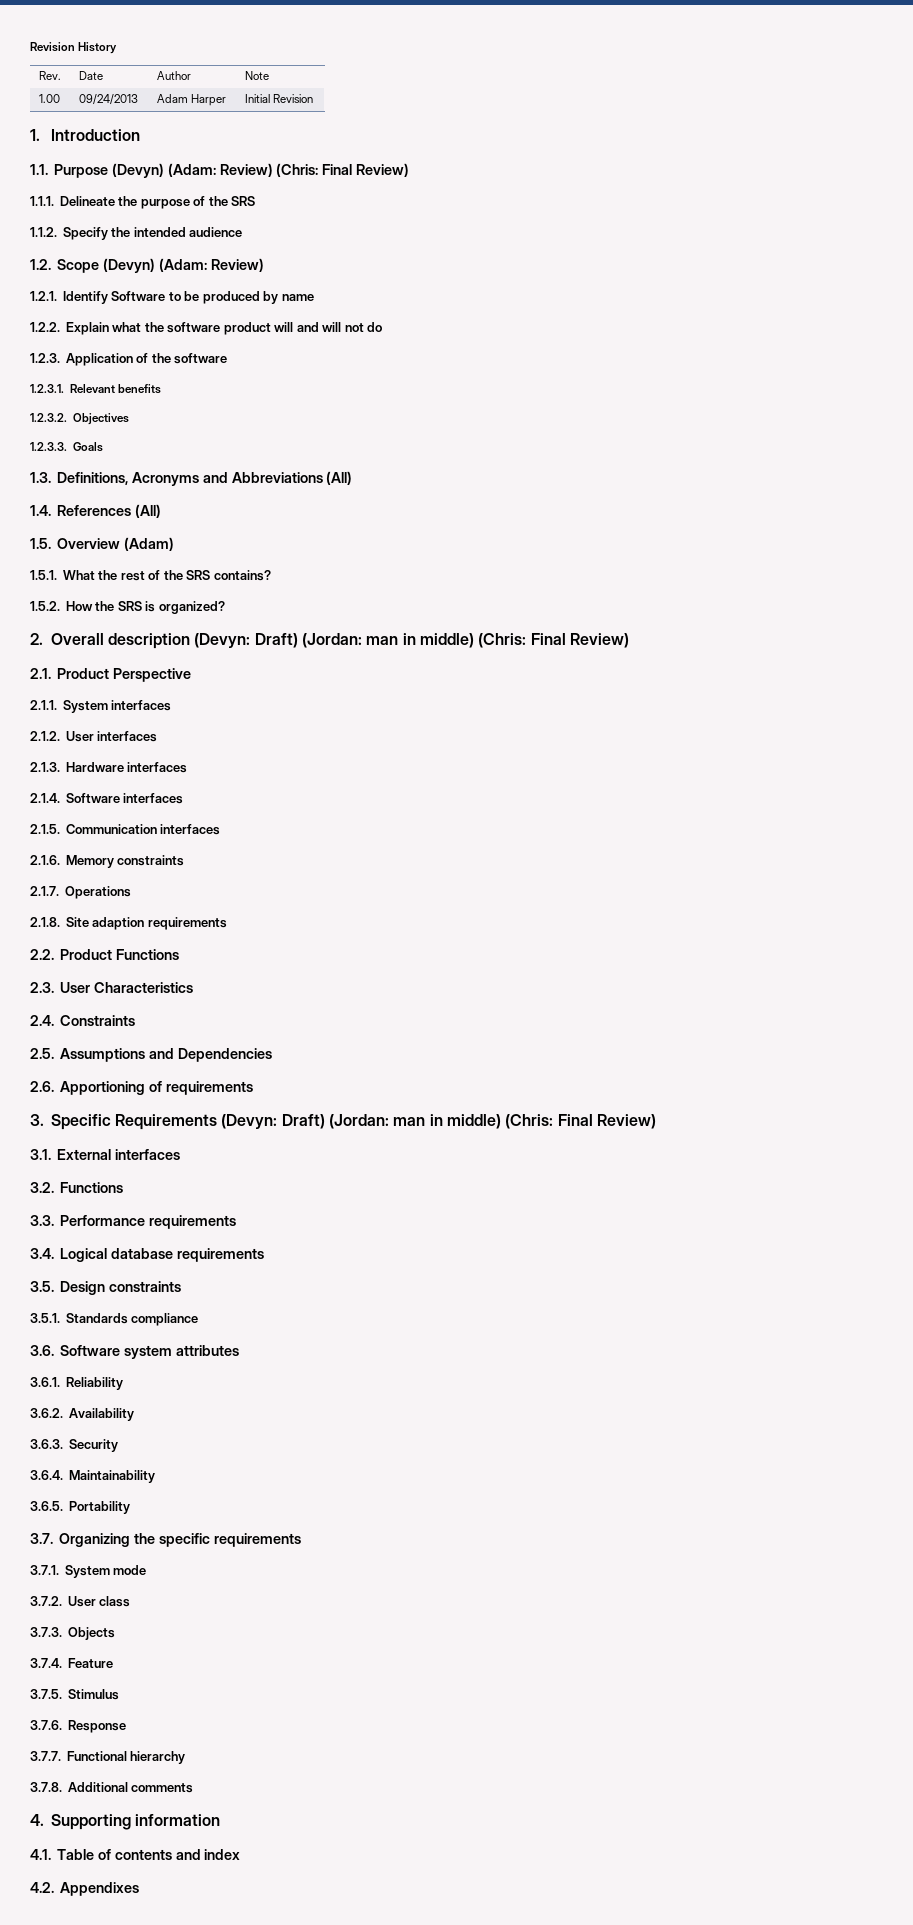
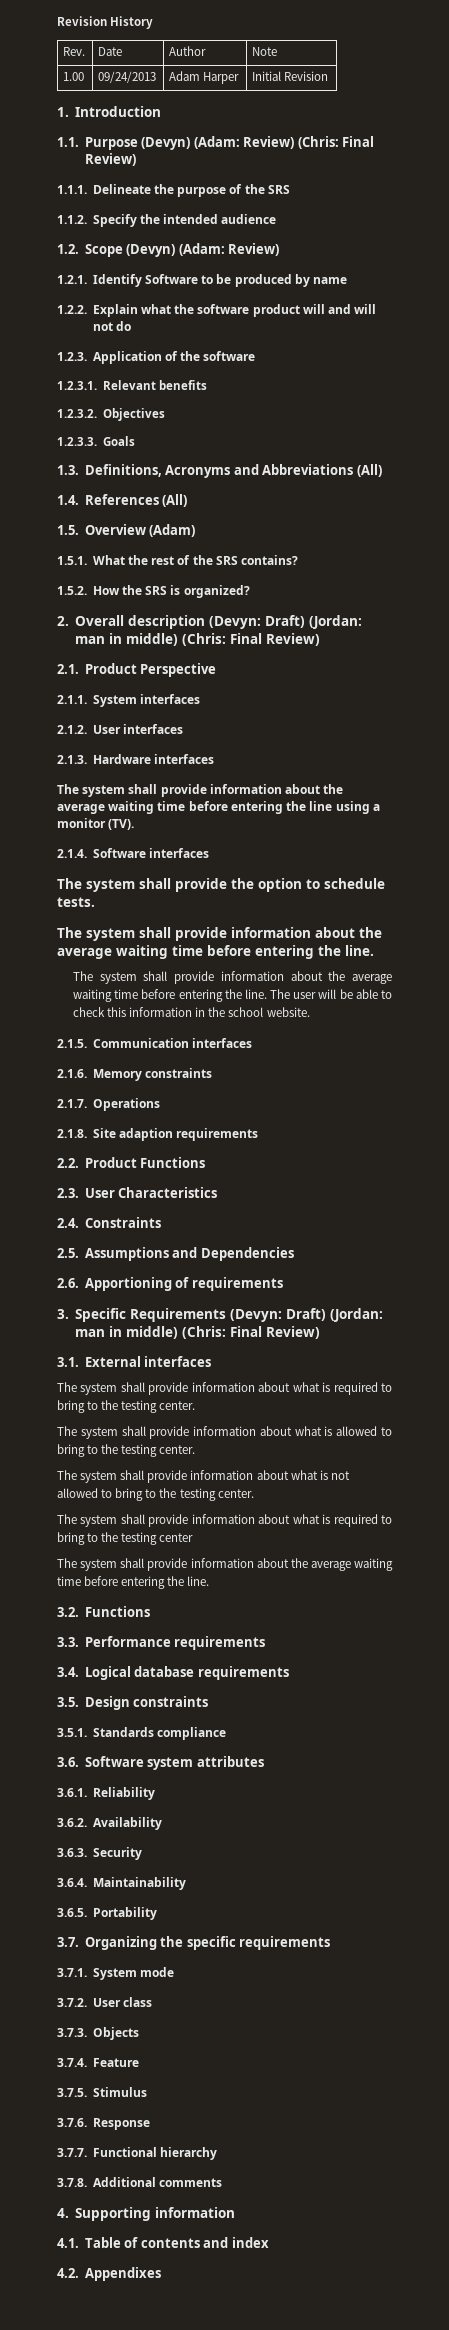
+ The system shall provide information about the average waiting time before entering the line using a monitor (TV).
  2.1.4. Software interfaces
+ The system shall provide the option to schedule tests.
+ The system shall provide information about the average waiting time before entering the line.
+ The system shall provide information about the average waiting time before entering the line. The user will be able to check this information in the school website.
+ The system shall provide information about what is required to bring to the testing center.
+ The system shall provide information about what is allowed to bring to the testing center.
+ The system shall provide information about what is not allowed to bring to the testing center.
+ The system shall provide information about what is required to bring to the testing center
+ The system shall provide information about the average waiting time before entering the line.

